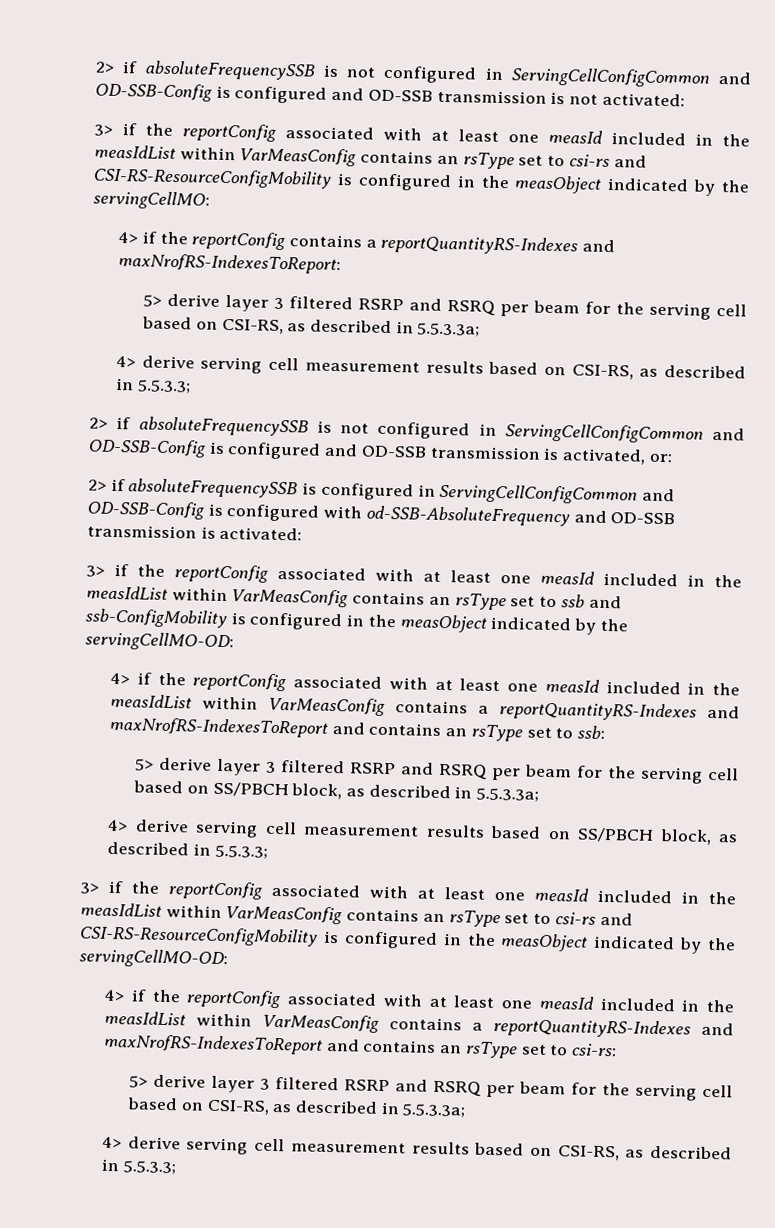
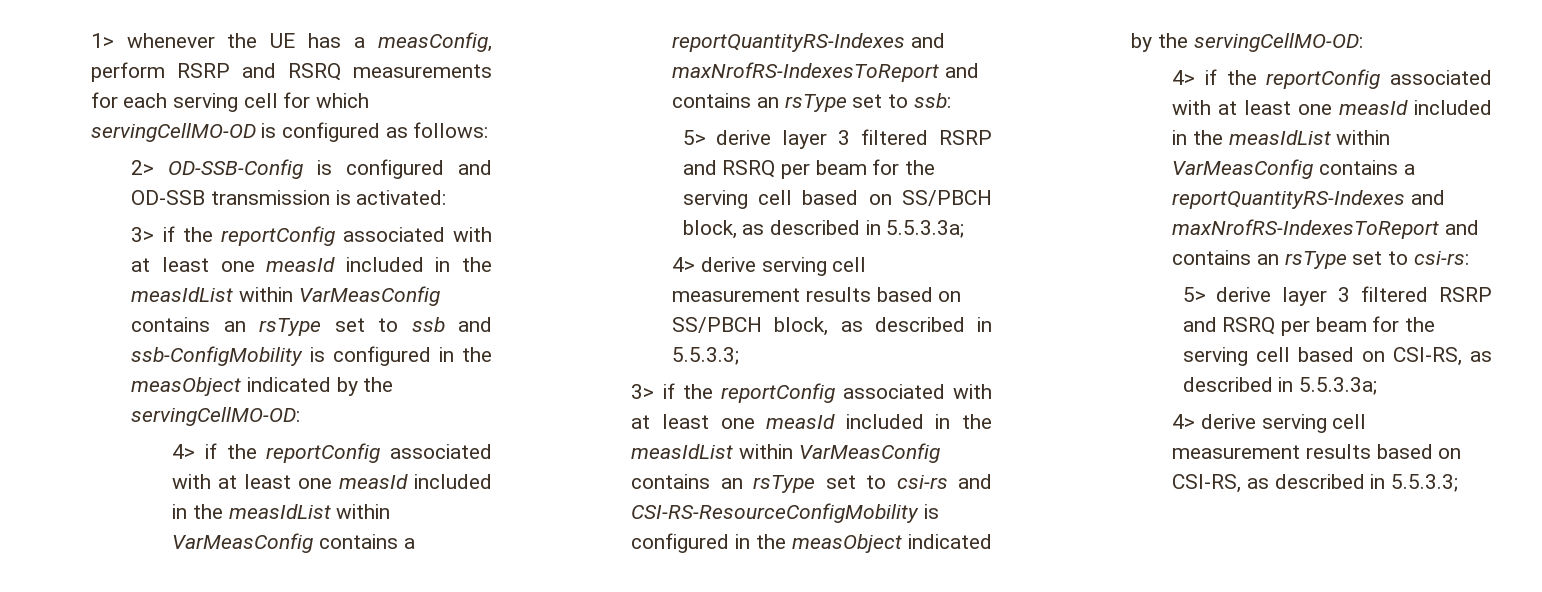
- 2> if absoluteFrequencySSB is not configured in ServingCellConfigCommon and OD-SSB-Config is configured and OD-SSB transmission is not activated:
- 3> if the reportConfig associated with at least one measId included in the measIdList within VarMeasConfig contains an rsType set to csi-rs and CSI-RS-ResourceConfigMobility is configured in the measObject indicated by the servingCellMO:
- 4> if the reportConfig contains a reportQuantityRS-Indexes and maxNrofRS-IndexesToReport:
- 5> derive layer 3 filtered RSRP and RSRQ per beam for the serving cell based on CSI-RS, as described in 5.5.3.3a;
- 4> derive serving cell measurement results based on CSI-RS, as described in 5.5.3.3;
- 2> if absoluteFrequencySSB is not configured in ServingCellConfigCommon and OD-SSB-Config is configured and OD-SSB transmission is activated, or:
- 2> if absoluteFrequencySSB is configured in ServingCellConfigCommon and OD-SSB-Config is configured with od-SSB-AbsoluteFrequency and OD-SSB transmission is activated:
+ 1> whenever the UE has a measConfig, perform RSRP and RSRQ measurements for each serving cell for which servingCellMO-OD is configured as follows:
+ 2> OD-SSB-Config is configured and OD-SSB transmission is activated:

